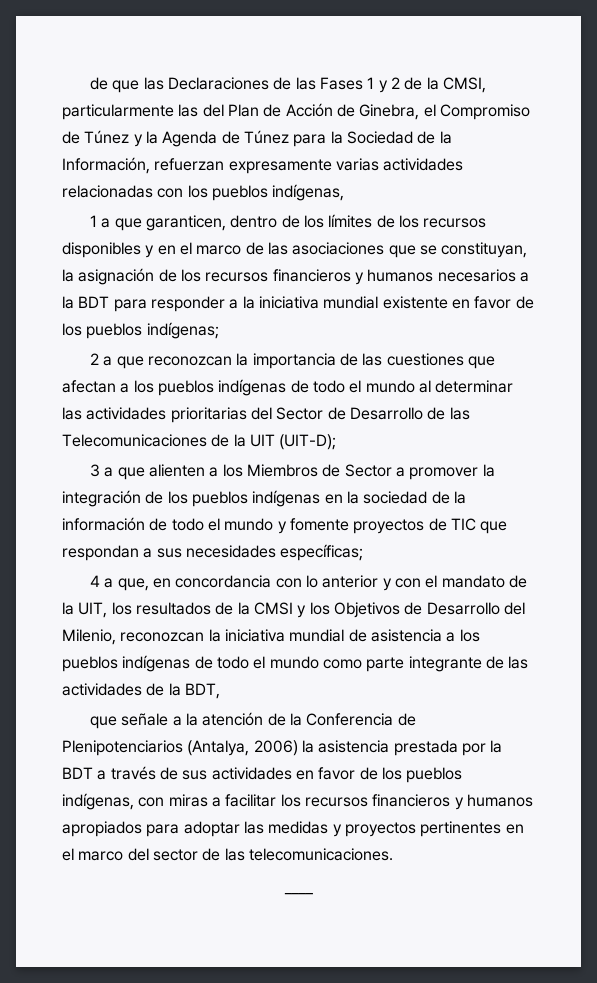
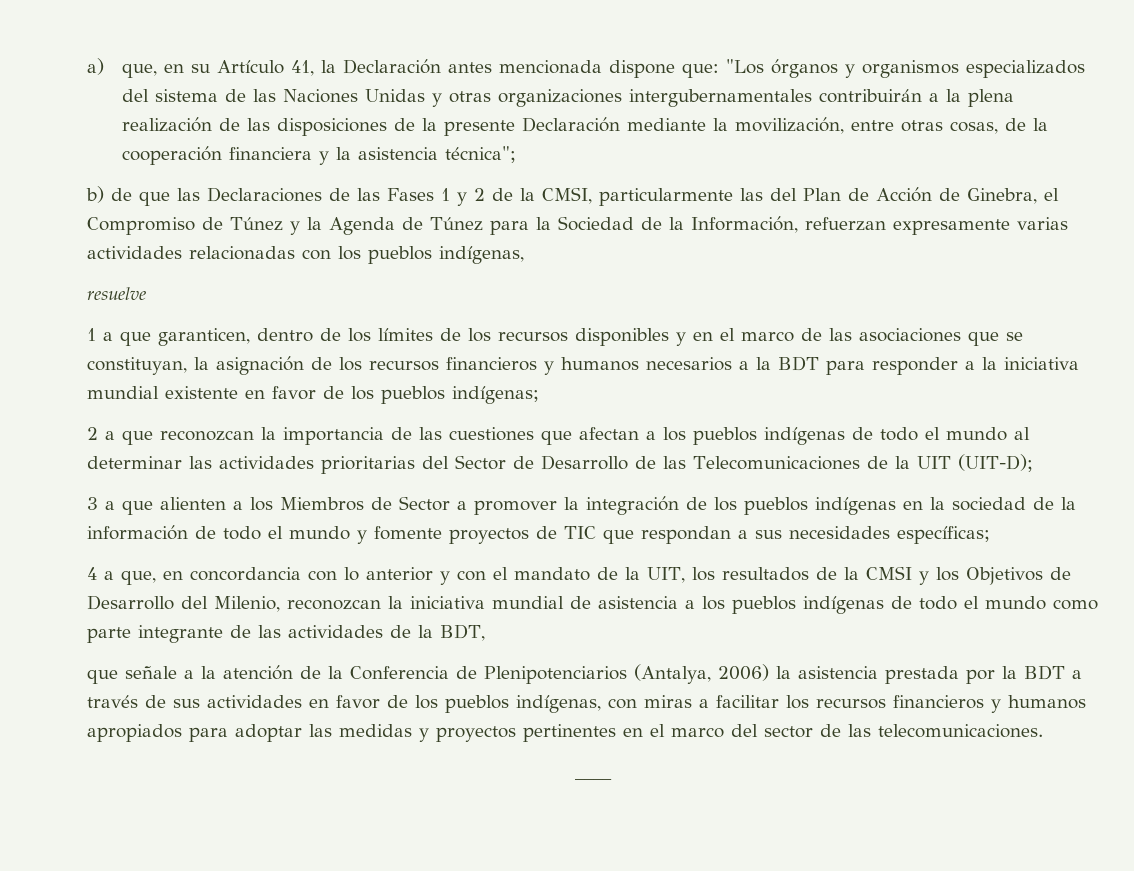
- de que las Declaraciones de las Fases 1 y 2 de la CMSI, particularmente las del Plan de Acción de Ginebra, el Compromiso de Túnez y la Agenda de Túnez para la Sociedad de la Información, refuerzan expresamente varias actividades relacionadas con los pueblos indígenas,
+ a) que, en su Artículo 41, la Declaración antes mencionada dispone que: "Los órganos y organismos especializados del sistema de las Naciones Unidas y otras organizaciones intergubernamentales contribuirán a la plena realización de las disposiciones de la presente Declaración mediante la movilización, entre otras cosas, de la cooperación financiera y la asistencia técnica";
+ b) de que las Declaraciones de las Fases 1 y 2 de la CMSI, particularmente las del Plan de Acción de Ginebra, el Compromiso de Túnez y la Agenda de Túnez para la Sociedad de la Información, refuerzan expresamente varias actividades relacionadas con los pueblos indígenas,
+ resuelve

